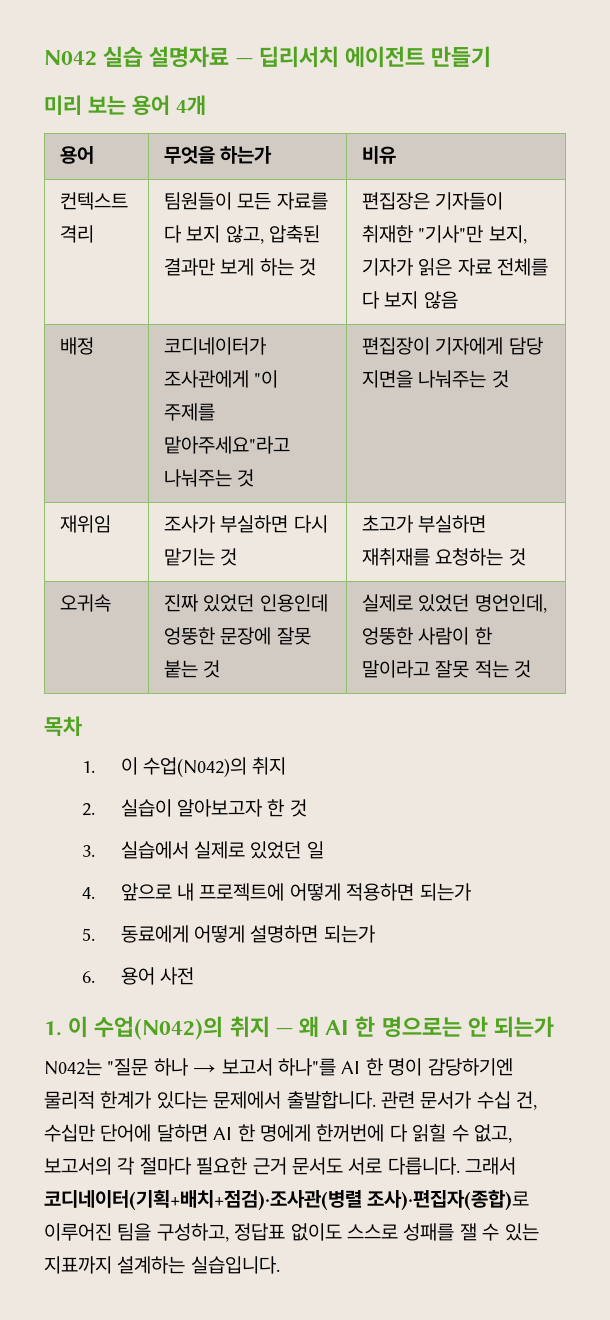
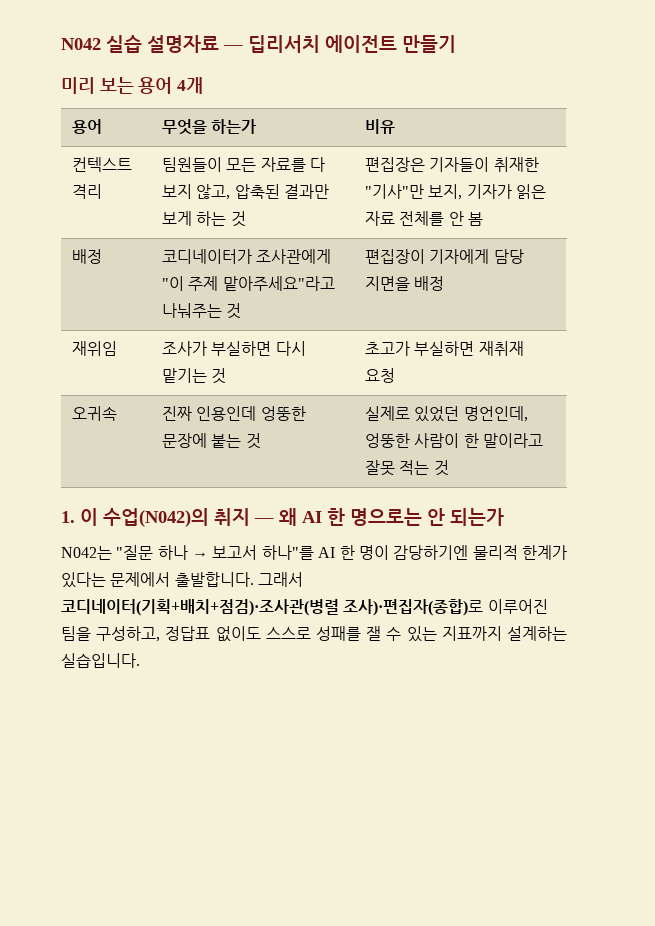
- 컨텍스트 격리 | 팀원들이 모든 자료를 다 보지 않고, 압축된 결과만 보게 하는 것 | 편집장은 기자들이 취재한 "기사"만 보지, 기자가 읽은 자료 전체를 다 보지 않음
+ 컨텍스트 격리 | 팀원들이 모든 자료를 다 보지 않고, 압축된 결과만 보게 하는 것 | 편집장은 기자들이 취재한 "기사"만 보지, 기자가 읽은 자료 전체를 안 봄
- 배정 | 코디네이터가 조사관에게 "이 주제를 맡아주세요"라고 나눠주는 것 | 편집장이 기자에게 담당 지면을 나눠주는 것
+ 배정 | 코디네이터가 조사관에게 "이 주제 맡아주세요"라고 나눠주는 것 | 편집장이 기자에게 담당 지면을 배정
- 재위임 | 조사가 부실하면 다시 맡기는 것 | 초고가 부실하면 재취재를 요청하는 것
+ 재위임 | 조사가 부실하면 다시 맡기는 것 | 초고가 부실하면 재취재 요청
- 오귀속 | 진짜 있었던 인용인데 엉뚱한 문장에 잘못 붙는 것 | 실제로 있었던 명언인데, 엉뚱한 사람이 한 말이라고 잘못 적는 것
+ 오귀속 | 진짜 인용인데 엉뚱한 문장에 붙는 것 | 실제로 있었던 명언인데, 엉뚱한 사람이 한 말이라고 잘못 적는 것
- 목차
- 1. 이 수업(N042)의 취지
- 2. 실습이 알아보고자 한 것
- 3. 실습에서 실제로 있었던 일
- 4. 앞으로 내 프로젝트에 어떻게 적용하면 되는가
- 5. 동료에게 어떻게 설명하면 되는가
- 6. 용어 사전
- 관련 문서가 수십 건, 수십만 단어에 달하면 AI 한 명에게 한꺼번에 다 읽힐 수 없고, 보고서의 각 절마다 필요한 근거 문서도 서로 다릅니다.

